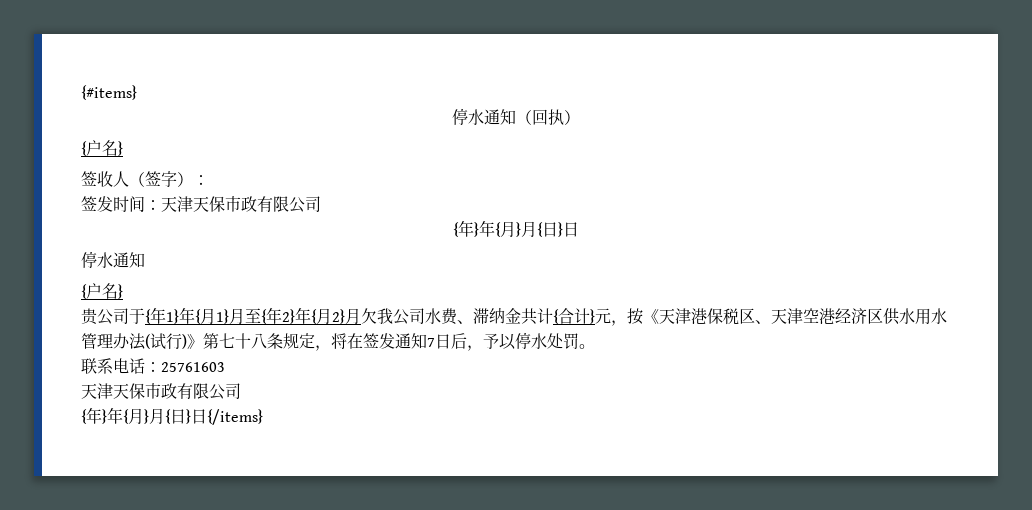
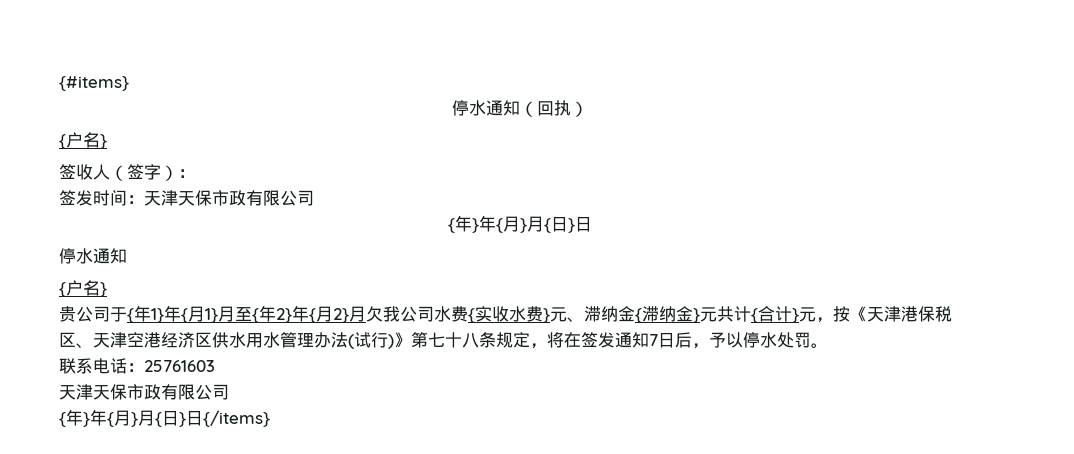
- 贵公司于{年1}年{月1}月至{年2}年{月2}月欠我公司水费、滞纳金共计{合计}元，按《天津港保税区、天津空港经济区供水用水管理办法(试行)》第七十八条规定，将在签发通知7日后，予以停水处罚。
+ 贵公司于{年1}年{月1}月至{年2}年{月2}月欠我公司水费{实收水费}元、滞纳金{滞纳金}元共计{合计}元，按《天津港保税区、天津空港经济区供水用水管理办法(试行)》第七十八条规定，将在签发通知7日后，予以停水处罚。

